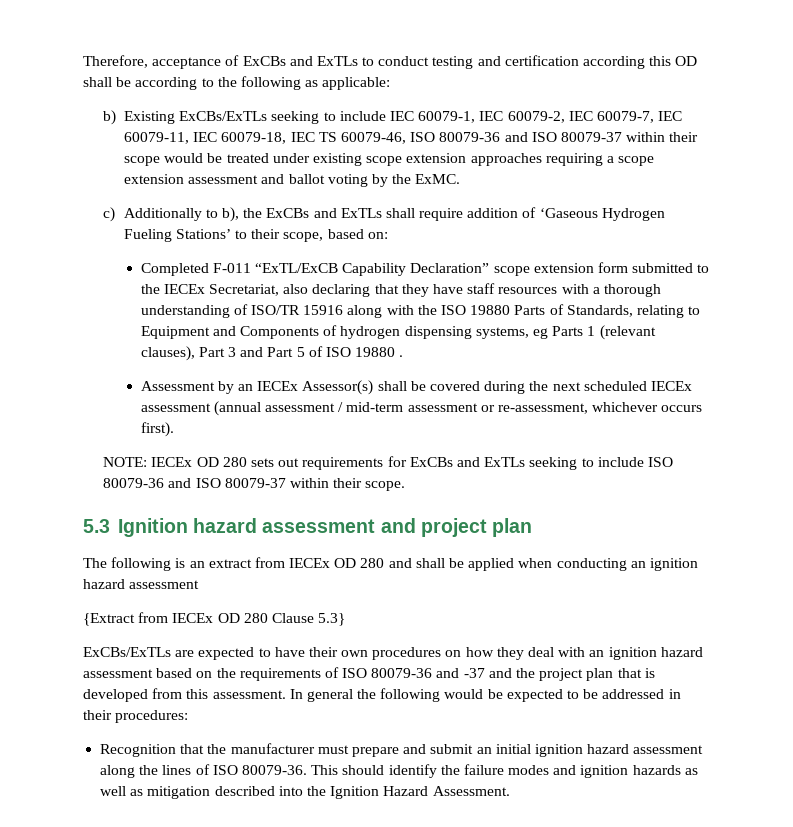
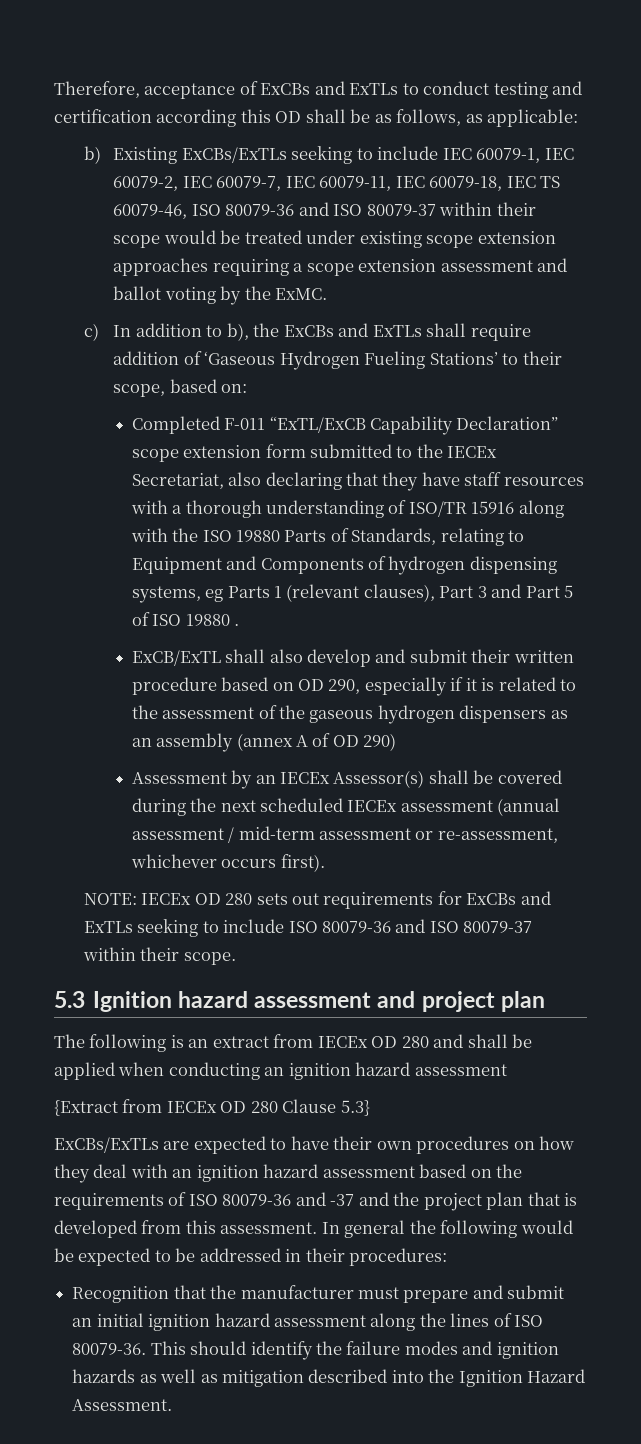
- Therefore, acceptance of ExCBs and ExTLs to conduct testing and certification according this OD shall be according to the following as applicable:
+ Therefore, acceptance of ExCBs and ExTLs to conduct testing and certification according this OD shall be as follows, as applicable:
- c) Additionally to b), the ExCBs and ExTLs shall require addition of ‘Gaseous Hydrogen Fueling Stations’ to their scope, based on:
+ c) In addition to b), the ExCBs and ExTLs shall require addition of ‘Gaseous Hydrogen Fueling Stations’ to their scope, based on:
+ ExCB/ExTL shall also develop and submit their written procedure based on OD 290, especially if it is related to the assessment of the gaseous hydrogen dispensers as an assembly (annex A of OD 290)

